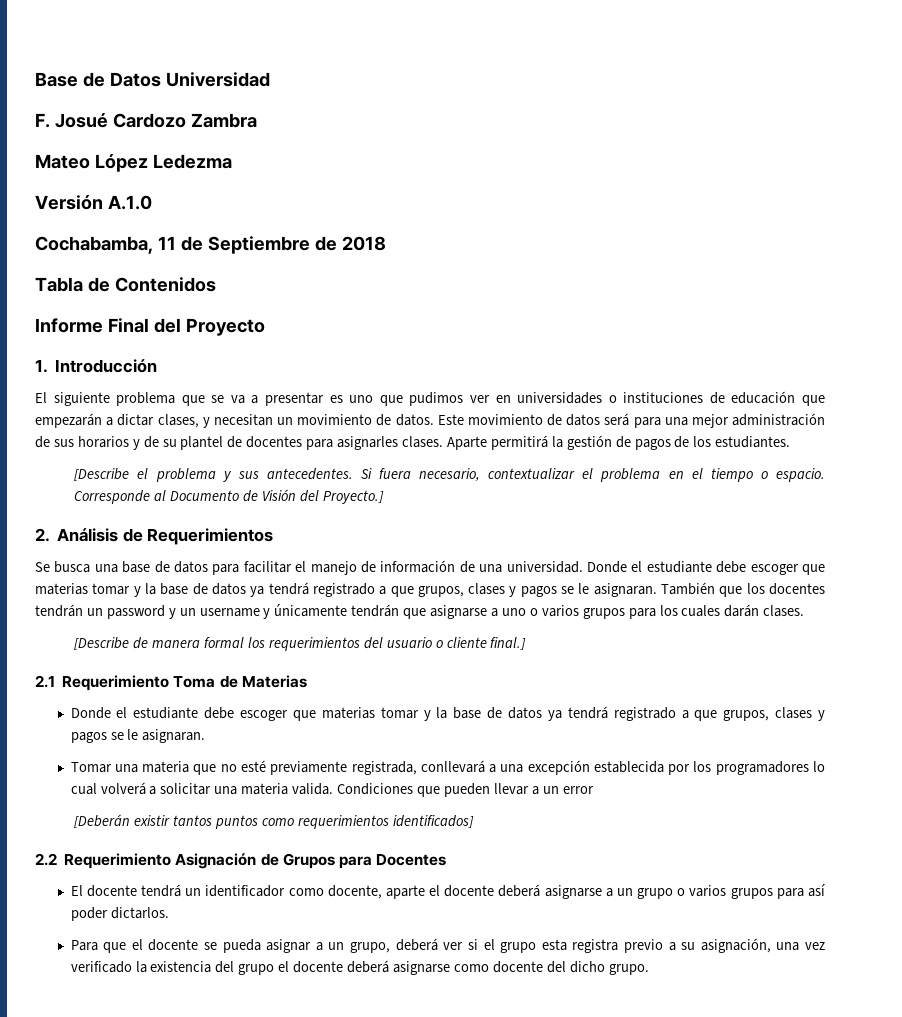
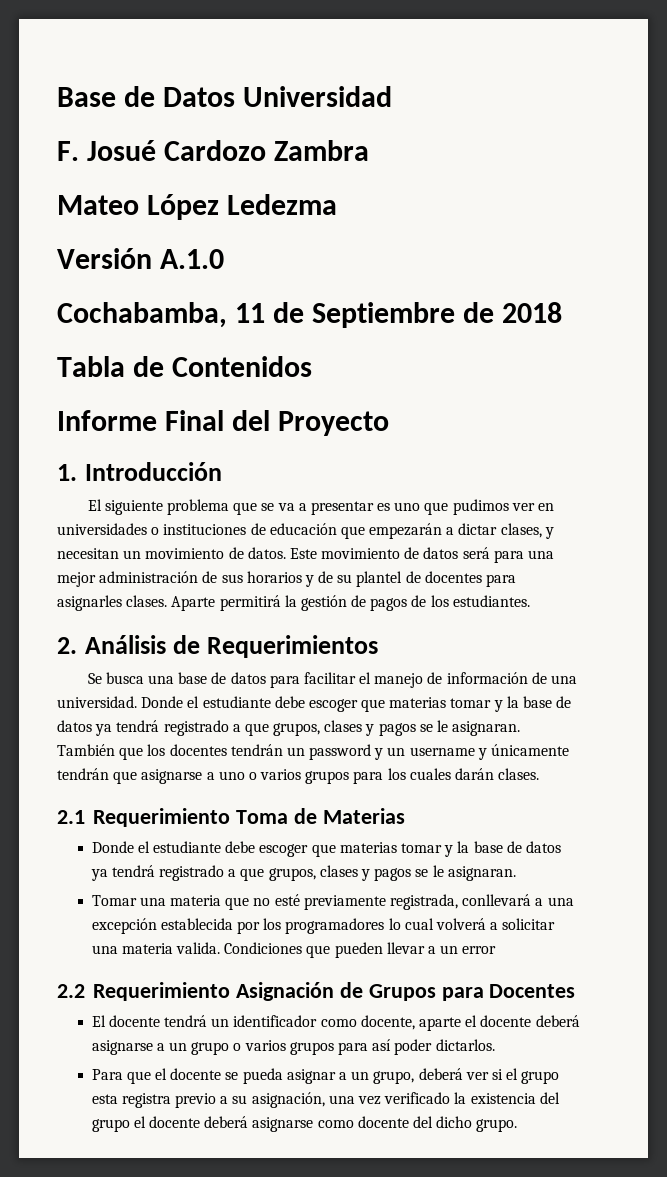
- [Describe el problema y sus antecedentes. Si fuera necesario, contextualizar el problema en el tiempo o espacio. Corresponde al Documento de Visión del Proyecto.]
- [Describe de manera formal los requerimientos del usuario o cliente final.]
- [Deberán existir tantos puntos como requerimientos identificados]

